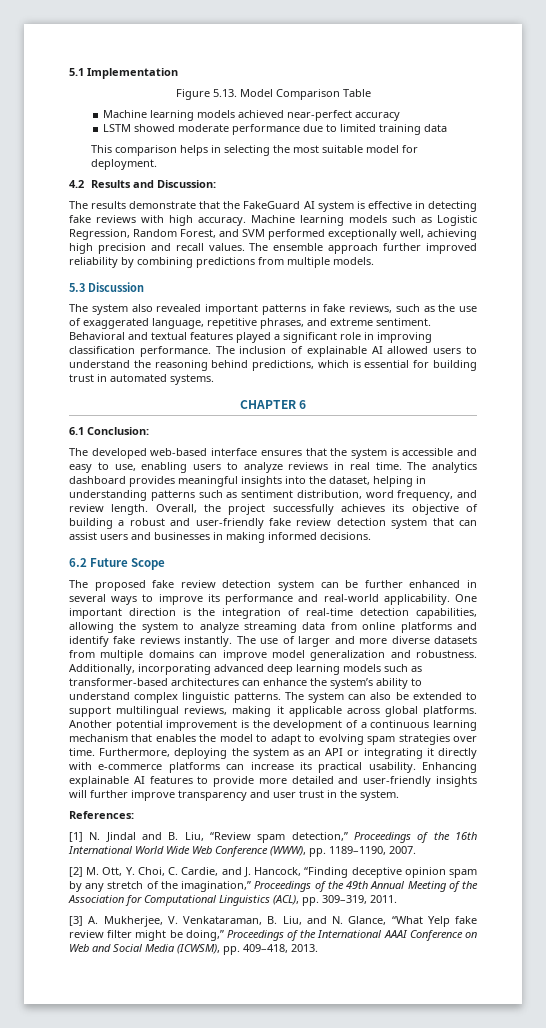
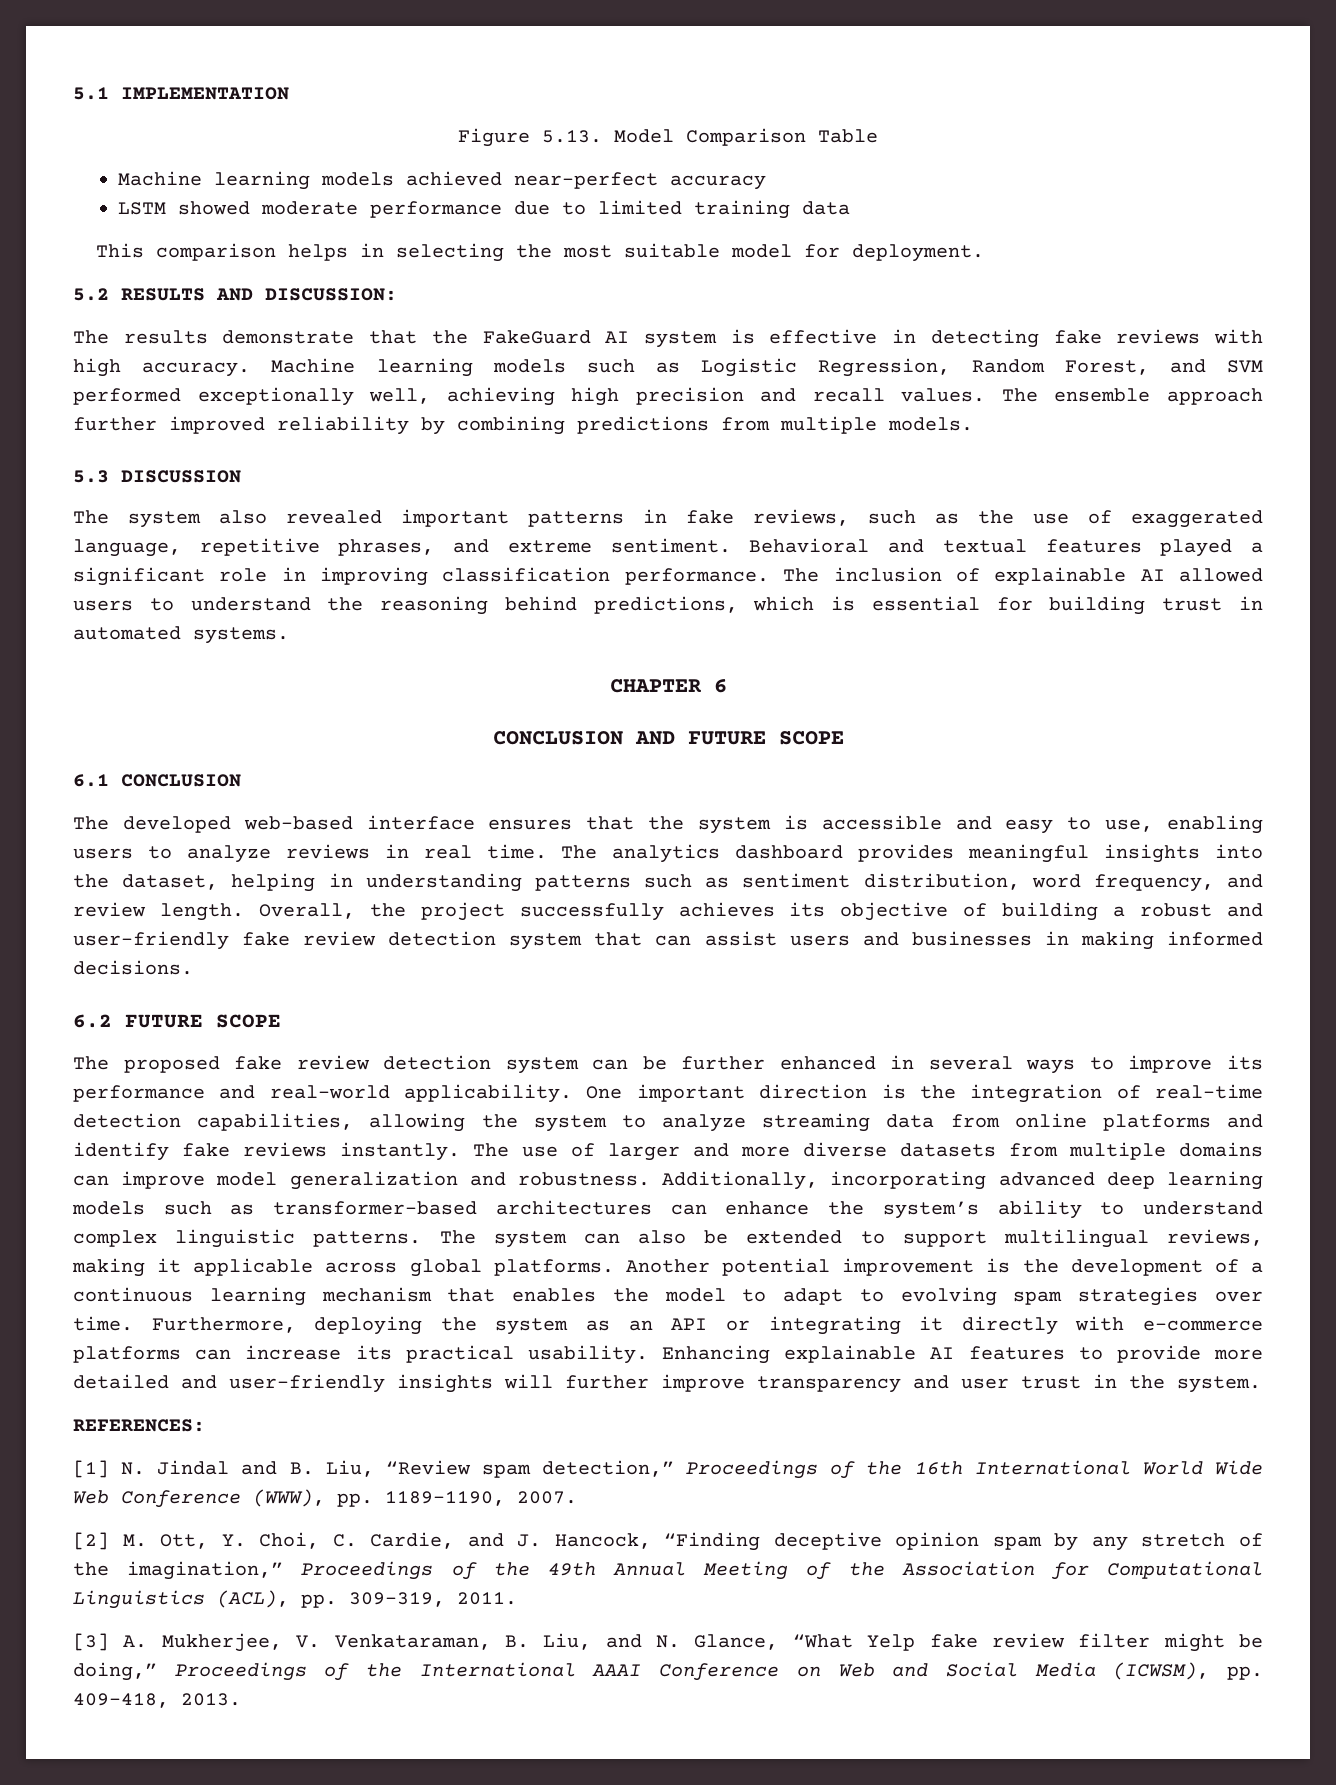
- 5.1 Implementation
+ 5.1 IMPLEMENTATION
- 4.2 Results and Discussion:
+ 5.2 RESULTS AND DISCUSSION:
- 5.3 Discussion
+ 5.3 DISCUSSION
+ CONCLUSION AND FUTURE SCOPE
- 6.1 Conclusion:
+ 6.1 CONCLUSION
- 6.2 Future Scope
+ 6.2 FUTURE SCOPE
- References:
+ REFERENCES:

